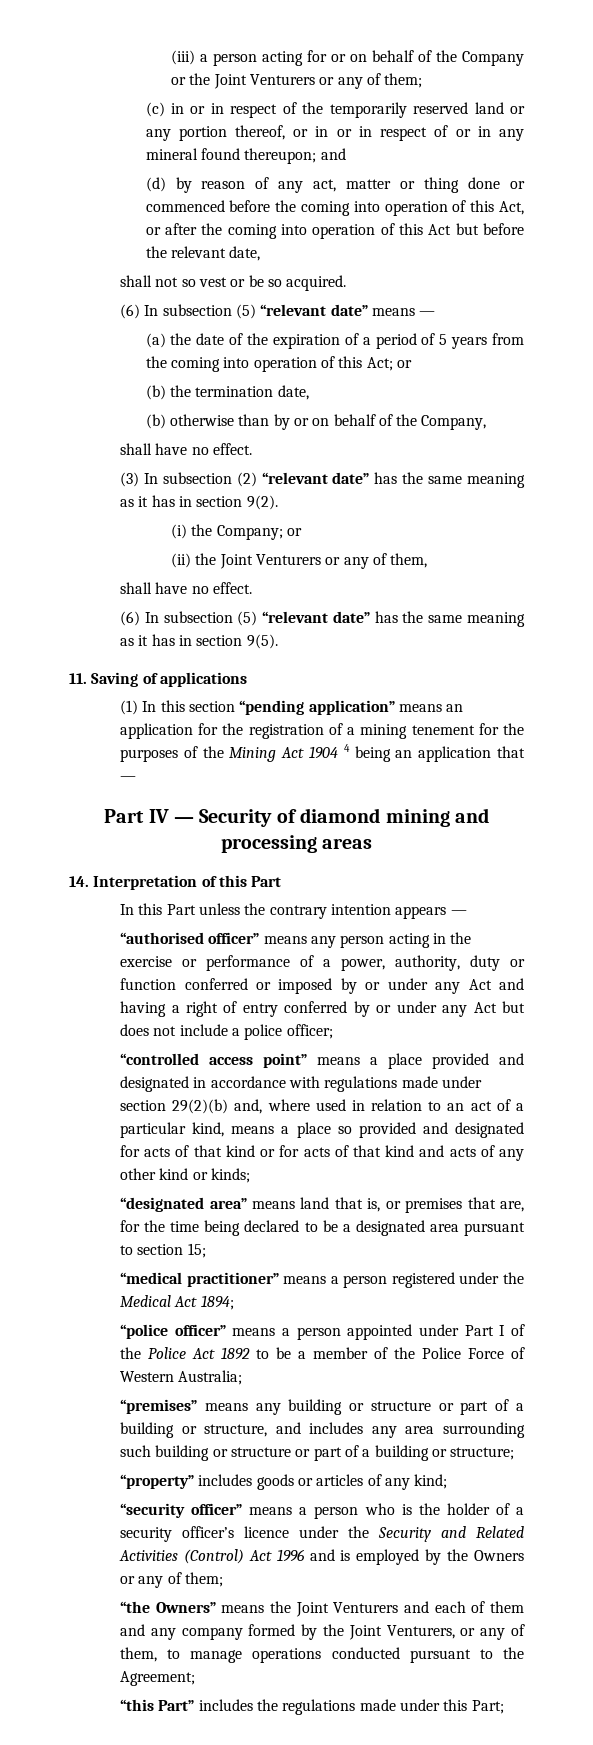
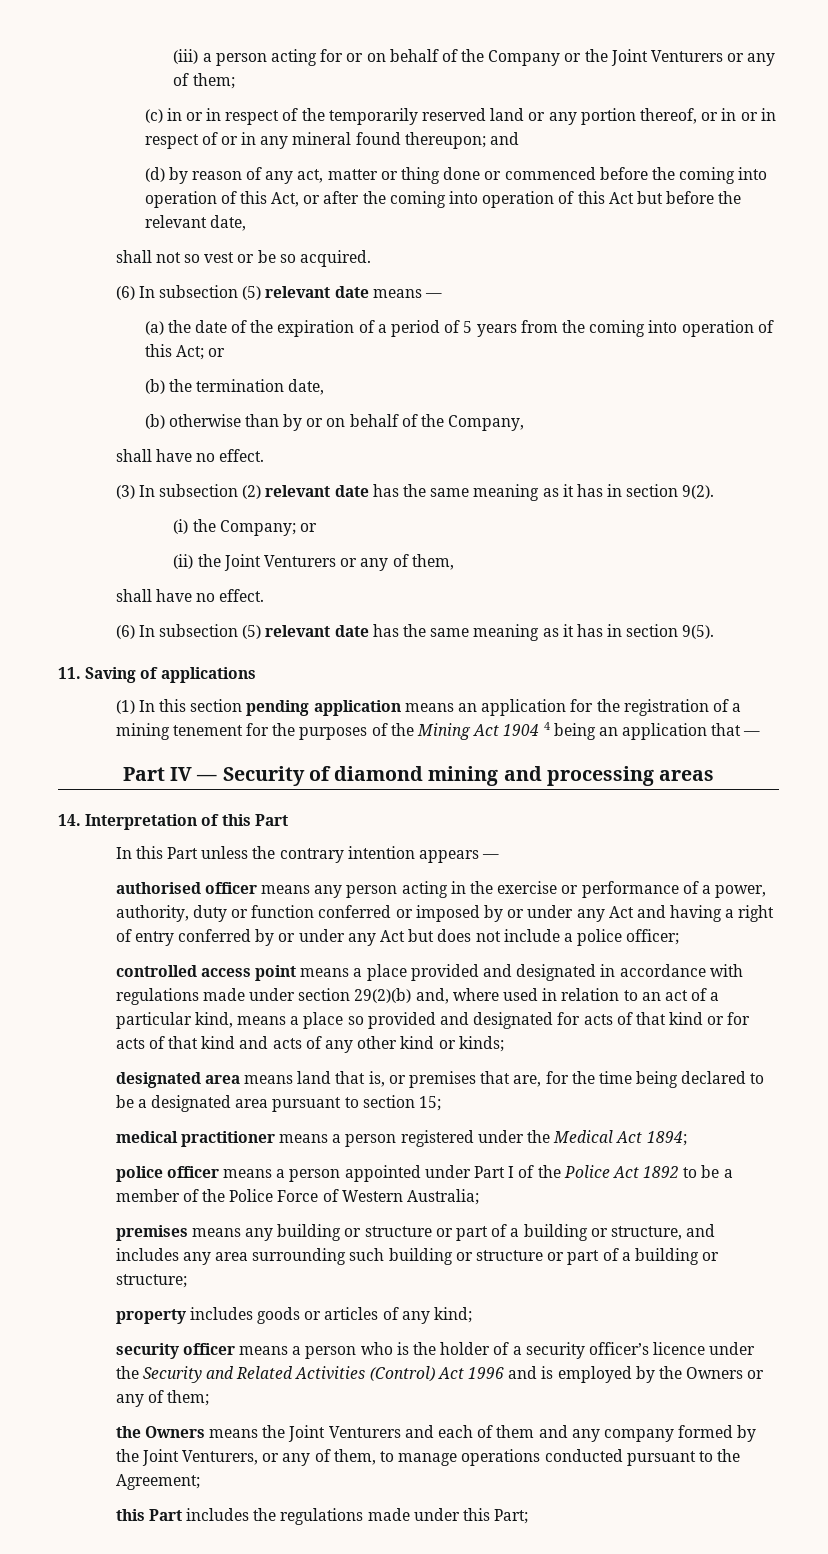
- (6) In subsection (5) “relevant date” means —
+ (6) In subsection (5) relevant date means —
- (3) In subsection (2) “relevant date” has the same meaning as it has in section 9(2).
+ (3) In subsection (2) relevant date has the same meaning as it has in section 9(2).
- (6) In subsection (5) “relevant date” has the same meaning as it has in section 9(5).
+ (6) In subsection (5) relevant date has the same meaning as it has in section 9(5).
- (1) In this section “pending application” means an application for the registration of a mining tenement for the purposes of the Mining Act 1904 4 being an application that —
+ (1) In this section pending application means an application for the registration of a mining tenement for the purposes of the Mining Act 1904 4 being an application that —
- “authorised officer” means any person acting in the exercise or performance of a power, authority, duty or function conferred or imposed by or under any Act and having a right of entry conferred by or under any Act but does not include a police officer;
+ authorised officer means any person acting in the exercise or performance of a power, authority, duty or function conferred or imposed by or under any Act and having a right of entry conferred by or under any Act but does not include a police officer;
- “controlled access point” means a place provided and designated in accordance with regulations made under section 29(2)(b) and, where used in relation to an act of a particular kind, means a place so provided and designated for acts of that kind or for acts of that kind and acts of any other kind or kinds;
+ controlled access point means a place provided and designated in accordance with regulations made under section 29(2)(b) and, where used in relation to an act of a particular kind, means a place so provided and designated for acts of that kind or for acts of that kind and acts of any other kind or kinds;
- “designated area” means land that is, or premises that are, for the time being declared to be a designated area pursuant to section 15;
+ designated area means land that is, or premises that are, for the time being declared to be a designated area pursuant to section 15;
- “medical practitioner” means a person registered under the Medical Act 1894;
+ medical practitioner means a person registered under the Medical Act 1894;
- “police officer” means a person appointed under Part I of the Police Act 1892 to be a member of the Police Force of Western Australia;
+ police officer means a person appointed under Part I of the Police Act 1892 to be a member of the Police Force of Western Australia;
- “premises” means any building or structure or part of a building or structure, and includes any area surrounding such building or structure or part of a building or structure;
+ premises means any building or structure or part of a building or structure, and includes any area surrounding such building or structure or part of a building or structure;
- “property” includes goods or articles of any kind;
+ property includes goods or articles of any kind;
- “security officer” means a person who is the holder of a security officer’s licence under the Security and Related Activities (Control) Act 1996 and is employed by the Owners or any of them;
+ security officer means a person who is the holder of a security officer’s licence under the Security and Related Activities (Control) Act 1996 and is employed by the Owners or any of them;
- “the Owners” means the Joint Venturers and each of them and any company formed by the Joint Venturers, or any of them, to manage operations conducted pursuant to the Agreement;
+ the Owners means the Joint Venturers and each of them and any company formed by the Joint Venturers, or any of them, to manage operations conducted pursuant to the Agreement;
- “this Part” includes the regulations made under this Part;
+ this Part includes the regulations made under this Part;

